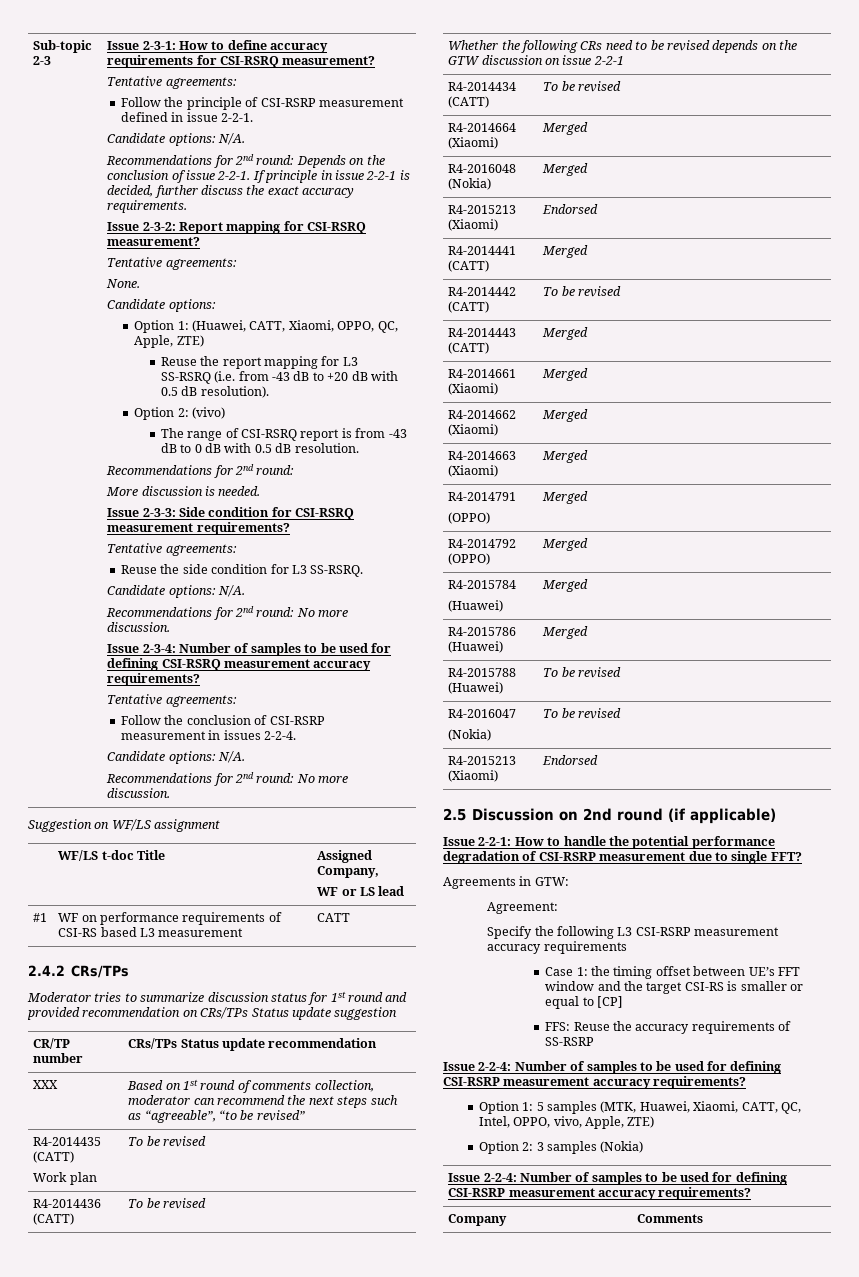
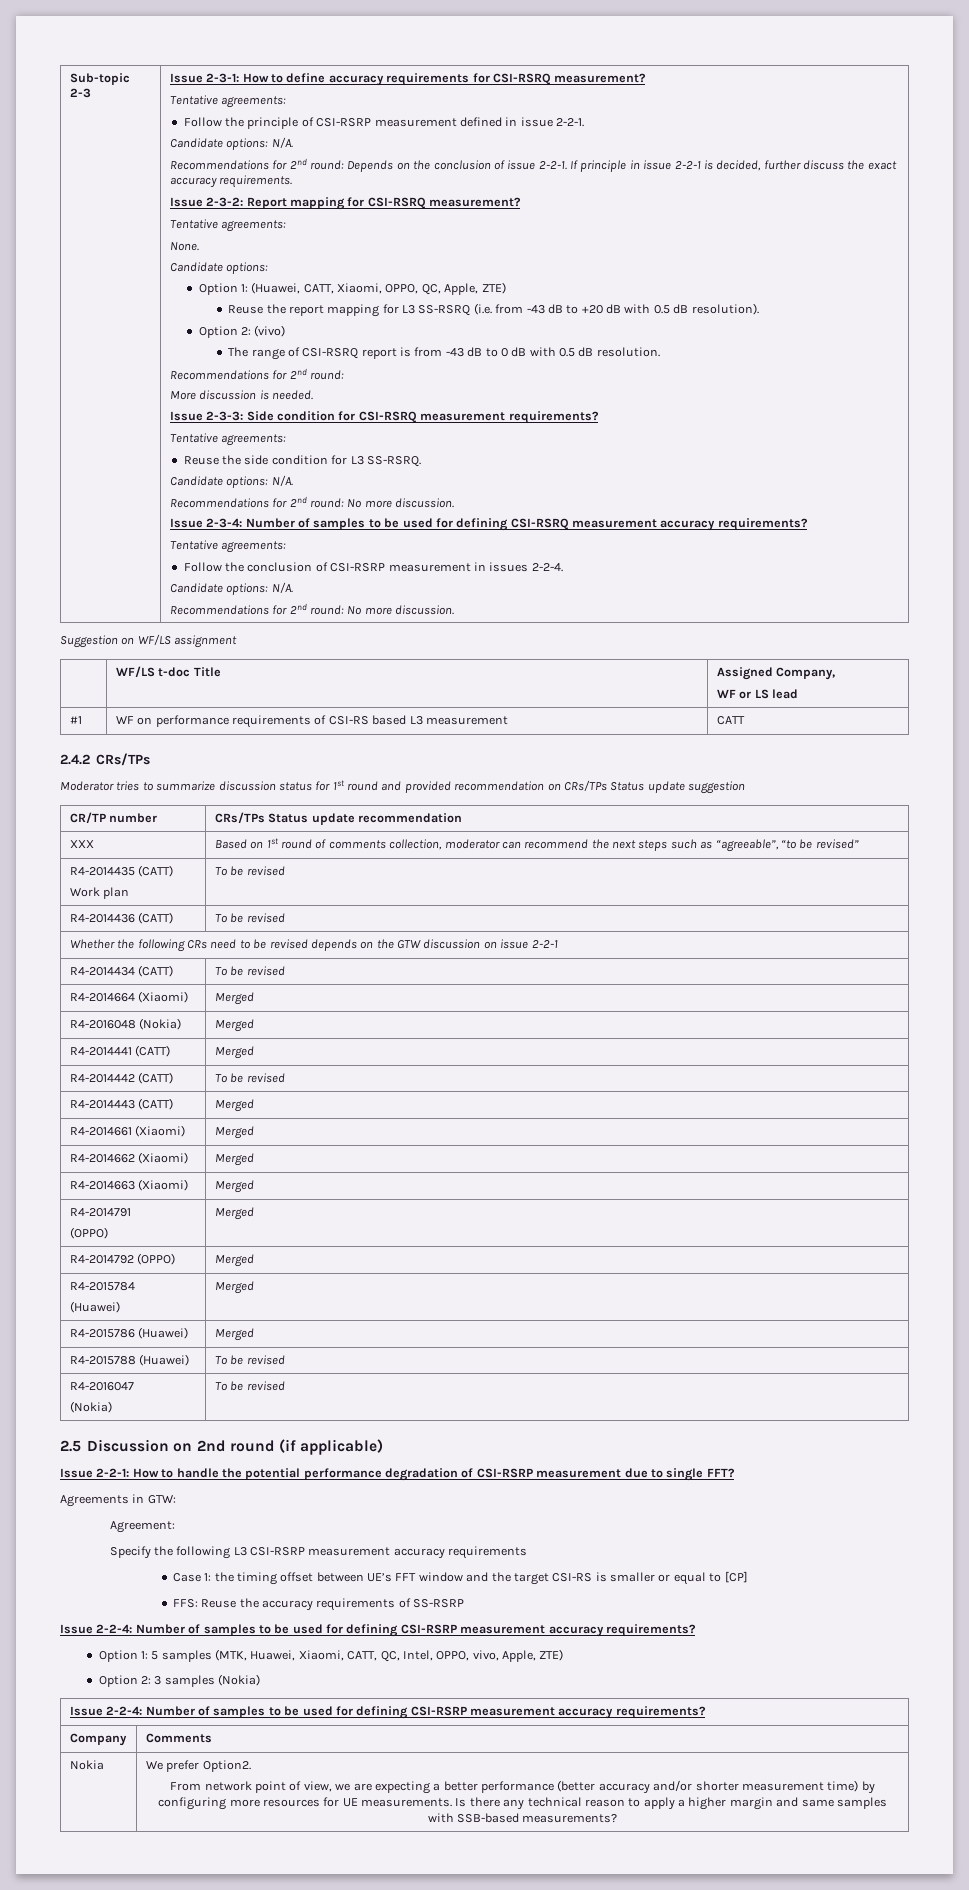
  R4-2016048 (Nokia) | Merged
- R4-2015213 (Xiaomi) | Endorsed
  R4-2016047
  (Nokia) | To be revised
- R4-2015213 (Xiaomi) | Endorsed
+ Nokia | We prefer Option2.
+ From network point of view, we are expecting a better performance (better accuracy and/or shorter measurement time) by configuring more resources for UE measurements. Is there any technical reason to apply a higher margin and same samples with SSB-based measurements?

